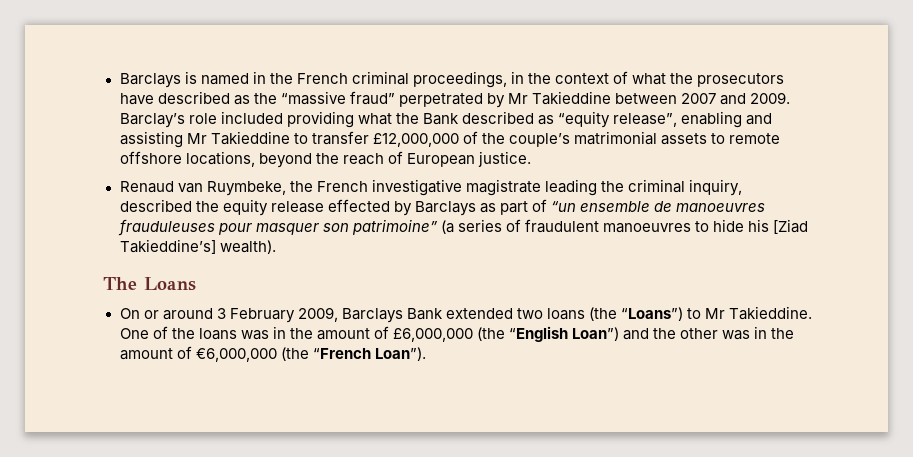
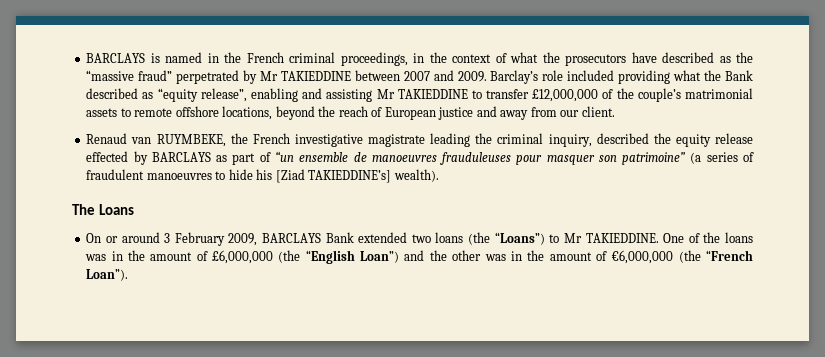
- Barclays is named in the French criminal proceedings, in the context of what the prosecutors have described as the “massive fraud” perpetrated by Mr Takieddine between 2007 and 2009.
+ BARCLAYS is named in the French criminal proceedings, in the context of what the prosecutors have described as the “massive fraud” perpetrated by Mr TAKIEDDINE between 2007 and 2009.
- Barclay’s role included providing what the Bank described as “equity release”, enabling and assisting Mr Takieddine to transfer £12,000,000 of the couple’s matrimonial assets to remote offshore locations, beyond the reach of European justice.
+ Barclay’s role included providing what the Bank described as “equity release”, enabling and assisting Mr TAKIEDDINE to transfer £12,000,000 of the couple’s matrimonial assets to remote offshore locations, beyond the reach of European justice and away from our client.
- Renaud van Ruymbeke, the French investigative magistrate leading the criminal inquiry, described the equity release effected by Barclays as part of “un ensemble de manoeuvres frauduleuses pour masquer son patrimoine” (a series of fraudulent manoeuvres to hide his [Ziad Takieddine’s] wealth).
+ Renaud van RUYMBEKE, the French investigative magistrate leading the criminal inquiry, described the equity release effected by BARCLAYS as part of “un ensemble de manoeuvres frauduleuses pour masquer son patrimoine” (a series of fraudulent manoeuvres to hide his [Ziad TAKIEDDINE’s] wealth).
- On or around 3 February 2009, Barclays Bank extended two loans (the “Loans”) to Mr Takieddine.
+ On or around 3 February 2009, BARCLAYS Bank extended two loans (the “Loans”) to Mr TAKIEDDINE.

